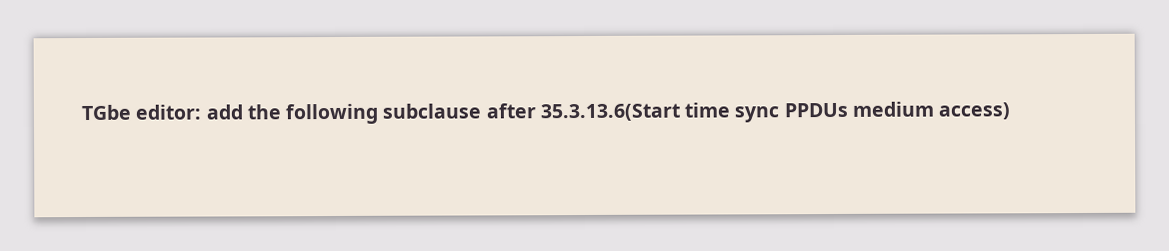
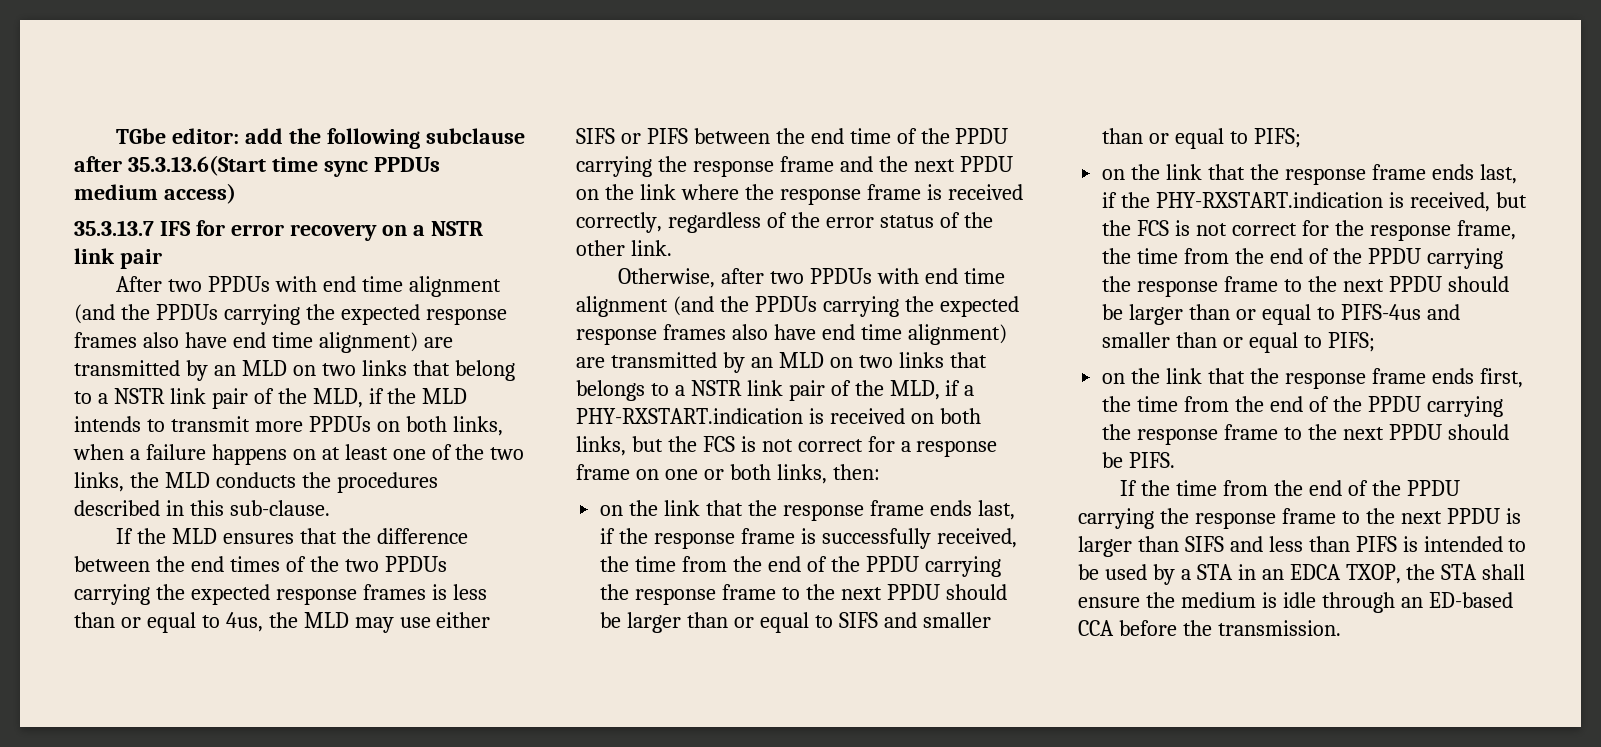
+ 35.3.13.7 IFS for error recovery on a NSTR link pair
+ After two PPDUs with end time alignment (and the PPDUs carrying the expected response frames also have end time alignment) are transmitted by an MLD on two links that belong to a NSTR link pair of the MLD, if the MLD intends to transmit more PPDUs on both links, when a failure happens on at least one of the two links, the MLD conducts the procedures described in this sub-clause.
+ If the MLD ensures that the difference between the end times of the two PPDUs carrying the expected response frames is less than or equal to 4us, the MLD may use either SIFS or PIFS between the end time of the PPDU carrying the response frame and the next PPDU on the link where the response frame is received correctly, regardless of the error status of the other link.
+ Otherwise, after two PPDUs with end time alignment (and the PPDUs carrying the expected response frames also have end time alignment) are transmitted by an MLD on two links that belongs to a NSTR link pair of the MLD, if a PHY-RXSTART.indication is received on both links, but the FCS is not correct for a response frame on one or both links, then:
+ on the link that the response frame ends last, if the response frame is successfully received, the time from the end of the PPDU carrying the response frame to the next PPDU should be larger than or equal to SIFS and smaller than or equal to PIFS;
+ on the link that the response frame ends last, if the PHY-RXSTART.indication is received, but the FCS is not correct for the response frame, the time from the end of the PPDU carrying the response frame to the next PPDU should be larger than or equal to PIFS-4us and smaller than or equal to PIFS;
+ on the link that the response frame ends first, the time from the end of the PPDU carrying the response frame to the next PPDU should be PIFS.
+ If the time from the end of the PPDU carrying the response frame to the next PPDU is larger than SIFS and less than PIFS is intended to be used by a STA in an EDCA TXOP, the STA shall ensure the medium is idle through an ED-based CCA before the transmission.

